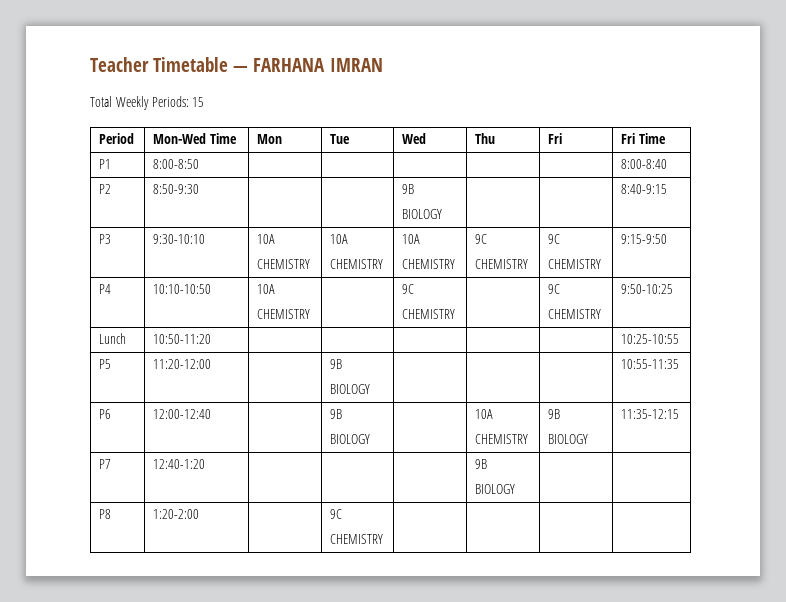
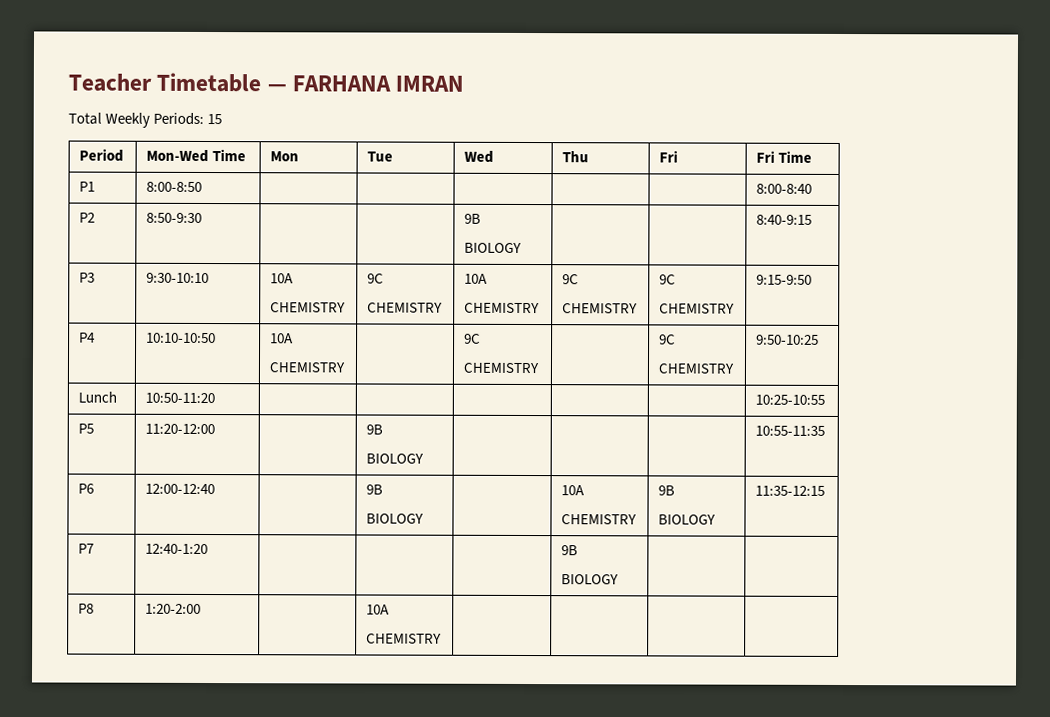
  P3 | 9:30-10:10 | 10A
- CHEMISTRY | 10A
+ CHEMISTRY | 9C
- P8 | 1:20-2:00 | | 9C
+ P8 | 1:20-2:00 | | 10A

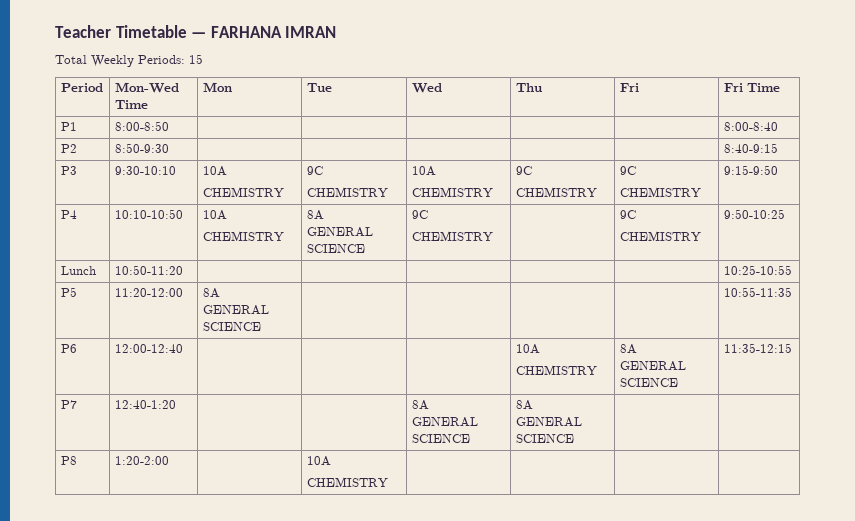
- P2 | 8:50-9:30 | | | 9B
- BIOLOGY | | | 8:40-9:15
+ P2 | 8:50-9:30 | | | | | | 8:40-9:15
  P4 | 10:10-10:50 | 10A
- CHEMISTRY | | 9C
+ CHEMISTRY | 8A
+ GENERAL SCIENCE | 9C
- P5 | 11:20-12:00 | | 9B
- BIOLOGY | | | | 10:55-11:35
+ P5 | 11:20-12:00 | 8A
+ GENERAL SCIENCE | | | | | 10:55-11:35
- P6 | 12:00-12:40 | | 9B
- BIOLOGY | | 10A
- CHEMISTRY | 9B
- BIOLOGY | 11:35-12:15
+ P6 | 12:00-12:40 | | | | 10A
+ CHEMISTRY | 8A
+ GENERAL SCIENCE | 11:35-12:15
- P7 | 12:40-1:20 | | | | 9B
- BIOLOGY | |
+ P7 | 12:40-1:20 | | | 8A
+ GENERAL SCIENCE | 8A
+ GENERAL SCIENCE | |

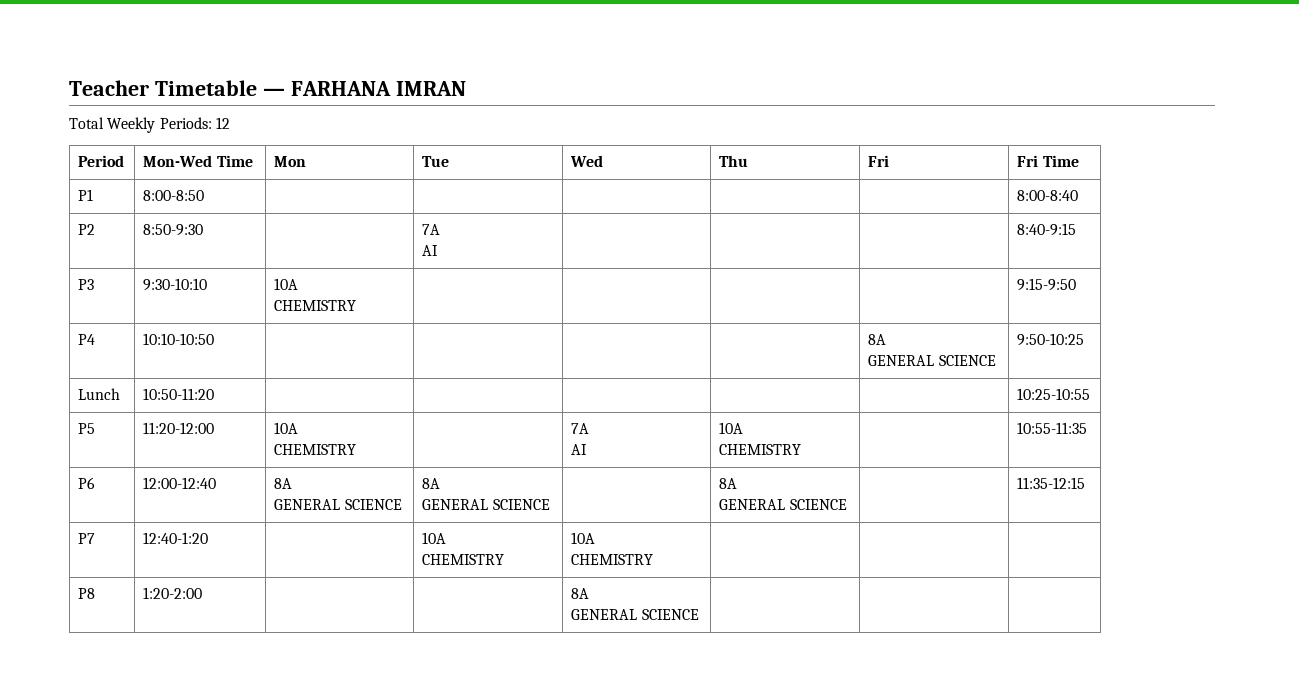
- Total Weekly Periods: 15
+ Total Weekly Periods: 12
- P2 | 8:50-9:30 | | | | | | 8:40-9:15
+ P2 | 8:50-9:30 | | 7A
+ AI | | | | 8:40-9:15
  P3 | 9:30-10:10 | 10A
- CHEMISTRY | 9C
- CHEMISTRY | 10A
- CHEMISTRY | 9C
- CHEMISTRY | 9C
- CHEMISTRY | 9:15-9:50
+ CHEMISTRY | | | | | 9:15-9:50
- P4 | 10:10-10:50 | 10A
- CHEMISTRY | 8A
- GENERAL SCIENCE | 9C
- CHEMISTRY | | 9C
- CHEMISTRY | 9:50-10:25
+ P4 | 10:10-10:50 | | | | | 8A
+ GENERAL SCIENCE | 9:50-10:25
- P5 | 11:20-12:00 | 8A
- GENERAL SCIENCE | | | | | 10:55-11:35
- P6 | 12:00-12:40 | | | | 10A
- CHEMISTRY | 8A
- GENERAL SCIENCE | 11:35-12:15
- P7 | 12:40-1:20 | | | 8A
+ P5 | 11:20-12:00 | 10A
+ CHEMISTRY | | 7A
+ AI | 10A
+ CHEMISTRY | | 10:55-11:35
+ P6 | 12:00-12:40 | 8A
  GENERAL SCIENCE | 8A
- GENERAL SCIENCE | |
- P8 | 1:20-2:00 | | 10A
- CHEMISTRY | | | |
+ GENERAL SCIENCE | | 8A
+ GENERAL SCIENCE | | 11:35-12:15
+ P7 | 12:40-1:20 | | 10A
+ CHEMISTRY | 10A
+ CHEMISTRY | | |
+ P8 | 1:20-2:00 | | | 8A
+ GENERAL SCIENCE | | |

